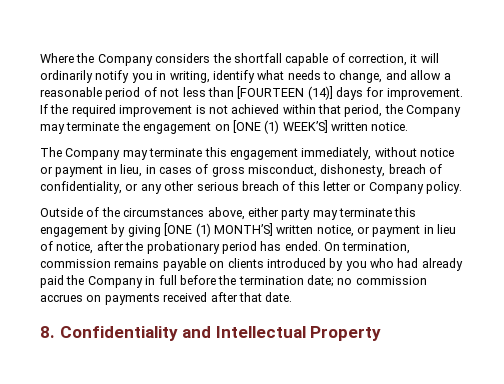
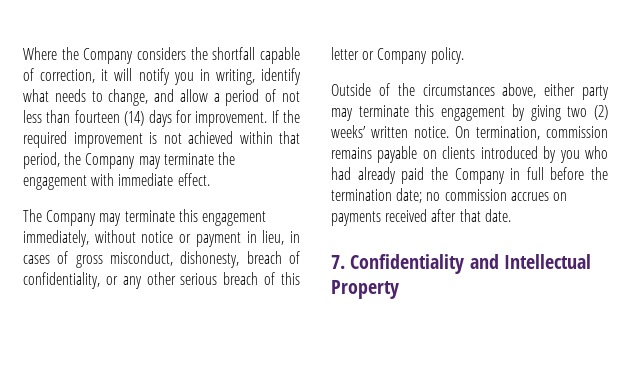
- Where the Company considers the shortfall capable of correction, it will ordinarily notify you in writing, identify what needs to change, and allow a reasonable period of not less than [FOURTEEN (14)] days for improvement.
+ Where the Company considers the shortfall capable of correction, it will notify you in writing, identify what needs to change, and allow a period of not less than fourteen (14) days for improvement.
- If the required improvement is not achieved within that period, the Company may terminate the engagement on [ONE (1) WEEK’S] written notice.
+ If the required improvement is not achieved within that period, the Company may terminate the engagement with immediate effect.
- Outside of the circumstances above, either party may terminate this engagement by giving [ONE (1) MONTH’S] written notice, or payment in lieu of notice, after the probationary period has ended.
+ Outside of the circumstances above, either party may terminate this engagement by giving two (2) weeks’ written notice.
- 8. Confidentiality and Intellectual Property
+ 7. Confidentiality and Intellectual Property

